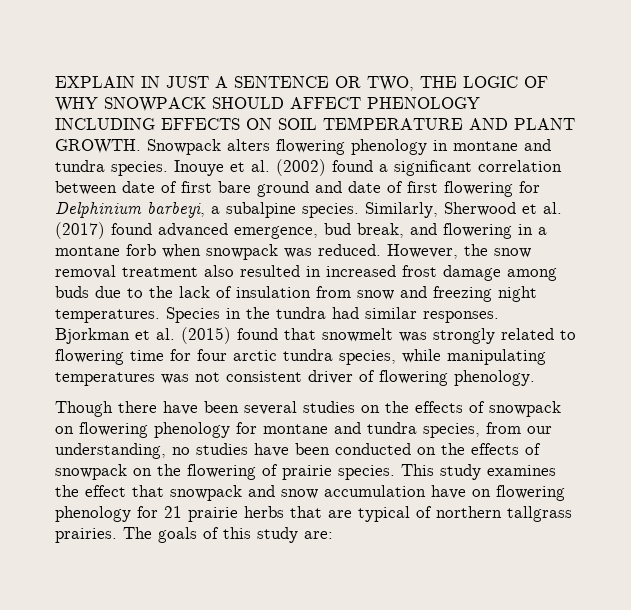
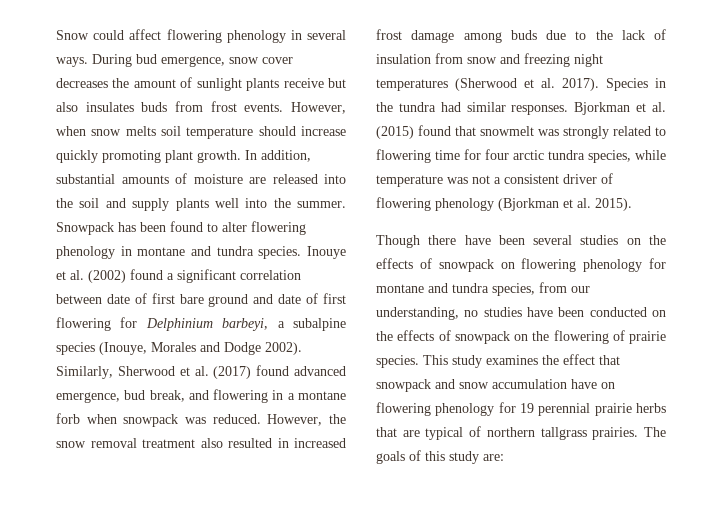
- EXPLAIN IN JUST A SENTENCE OR TWO, THE LOGIC OF WHY SNOWPACK SHOULD AFFECT PHENOLOGY INCLUDING EFFECTS ON SOIL TEMPERATURE AND PLANT GROWTH. Snowpack alters flowering phenology in montane and tundra species.
+ Snow could affect flowering phenology in several ways. During bud emergence, snow cover decreases the amount of sunlight plants receive but also insulates buds from frost events. However, when snow melts soil temperature should increase quickly promoting plant growth. In addition, substantial amounts of moisture are released into the soil and supply plants well into the summer. Snowpack has been found to alter flowering phenology in montane and tundra species.
- Inouye et al. (2002) found a significant correlation between date of first bare ground and date of first flowering for Delphinium barbeyi, a subalpine species.
+ Inouye et al. (2002) found a significant correlation between date of first bare ground and date of first flowering for Delphinium barbeyi, a subalpine species (Inouye, Morales and Dodge 2002).
- However, the snow removal treatment also resulted in increased frost damage among buds due to the lack of insulation from snow and freezing night temperatures.
+ However, the snow removal treatment also resulted in increased frost damage among buds due to the lack of insulation from snow and freezing night temperatures (Sherwood et al. 2017).
- Bjorkman et al. (2015) found that snowmelt was strongly related to flowering time for four arctic tundra species, while manipulating temperatures was not consistent driver of flowering phenology.
+ Bjorkman et al. (2015) found that snowmelt was strongly related to flowering time for four arctic tundra species, while temperature was not a consistent driver of flowering phenology (Bjorkman et al. 2015).
- This study examines the effect that snowpack and snow accumulation have on flowering phenology for 21 prairie herbs that are typical of northern tallgrass prairies.
+ This study examines the effect that snowpack and snow accumulation have on flowering phenology for 19 perennial prairie herbs that are typical of northern tallgrass prairies.

